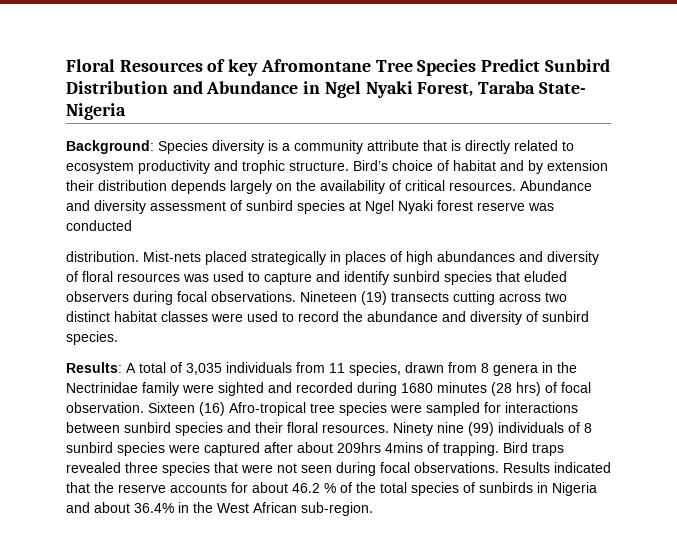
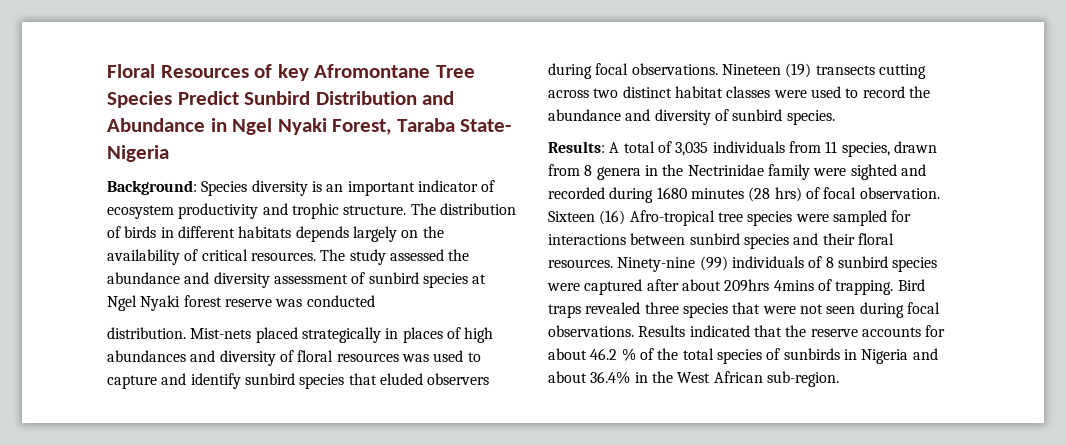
- Background: Species diversity is a community attribute that is directly related to ecosystem productivity and trophic structure.
+ Background: Species diversity is an important indicator of ecosystem productivity and trophic structure.
- Bird’s choice of habitat and by extension their distribution depends largely on the availability of critical resources.
+ The distribution of birds in different habitats depends largely on the availability of critical resources.
- Abundance and diversity assessment of sunbird species at Ngel Nyaki forest reserve was conducted
+ The study assessed the abundance and diversity assessment of sunbird species at Ngel Nyaki forest reserve was conducted
- Ninety nine (99) individuals of 8 sunbird species were captured after about 209hrs 4mins of trapping.
+ Ninety-nine (99) individuals of 8 sunbird species were captured after about 209hrs 4mins of trapping.

